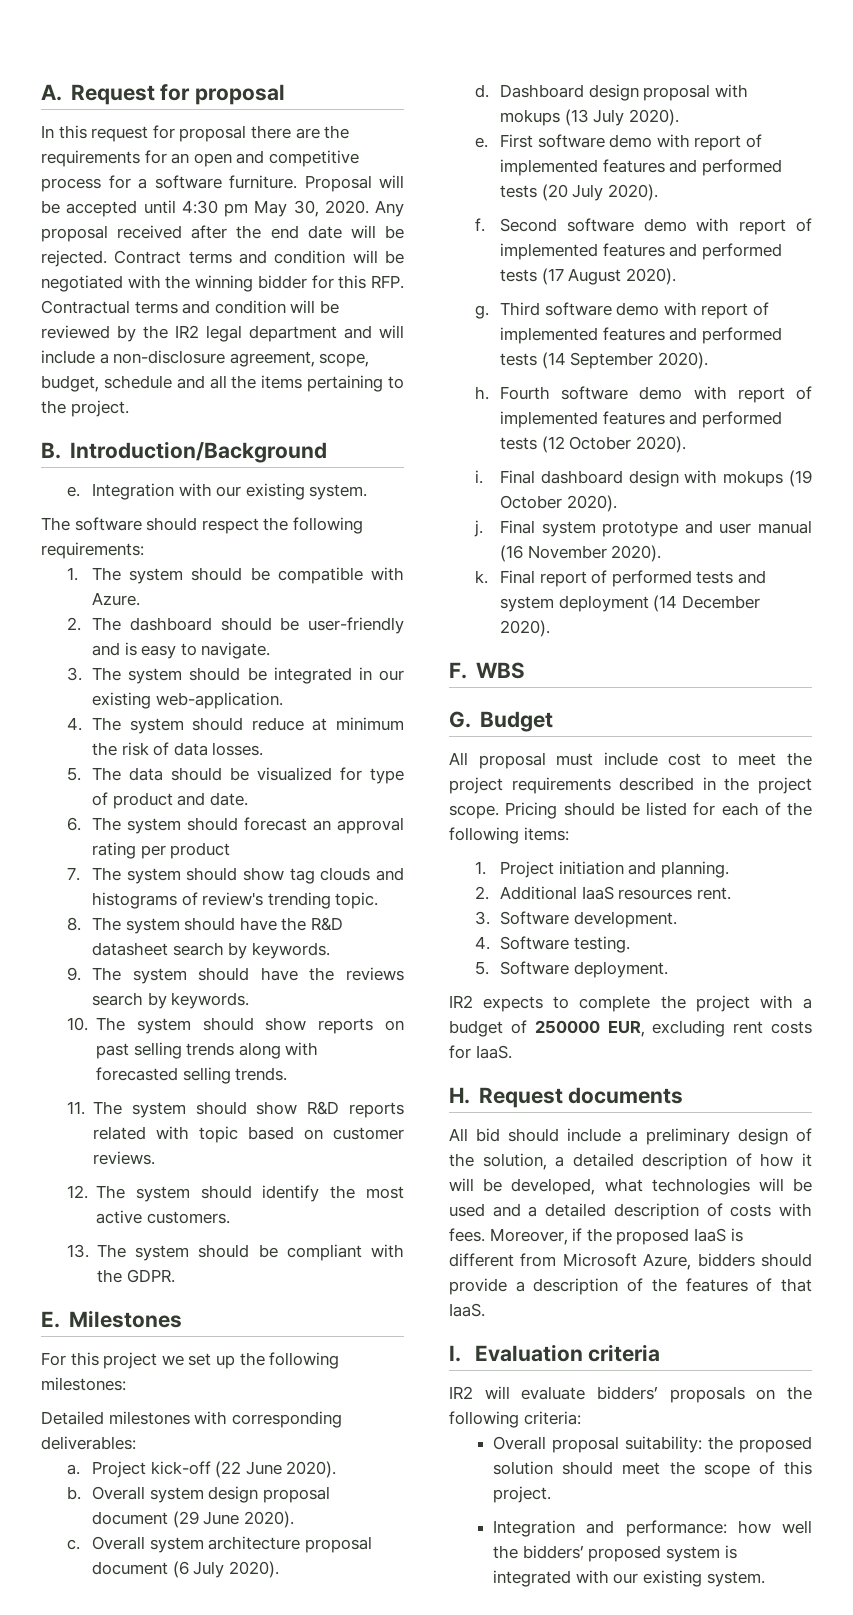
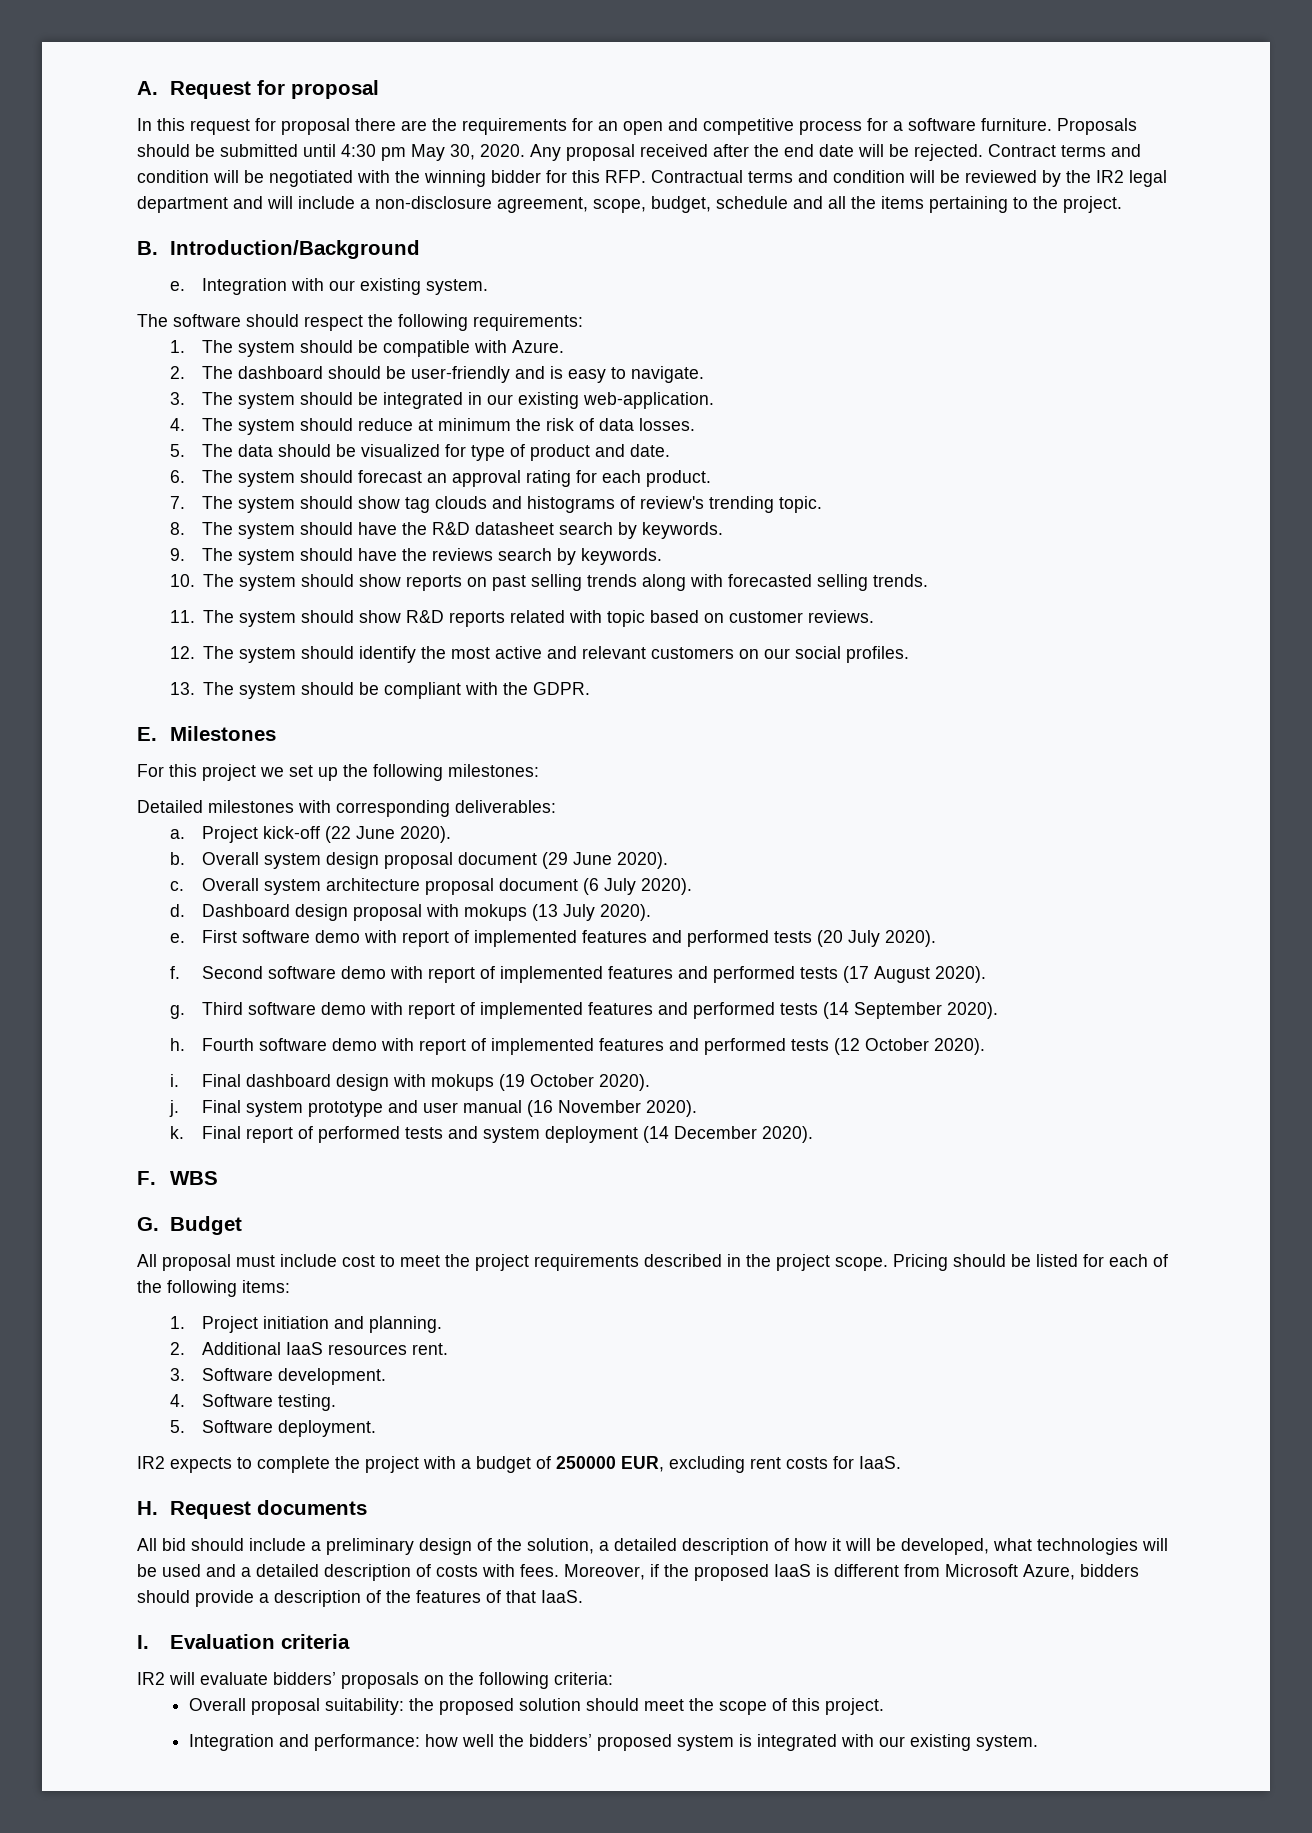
- Proposal will be accepted until 4:30 pm May 30, 2020.
+ Proposals should be submitted until 4:30 pm May 30, 2020.
- 6. The system should forecast an approval rating per product
+ 6. The system should forecast an approval rating for each product.
- 12. The system should identify the most active customers.
+ 12. The system should identify the most active and relevant customers on our social profiles.

